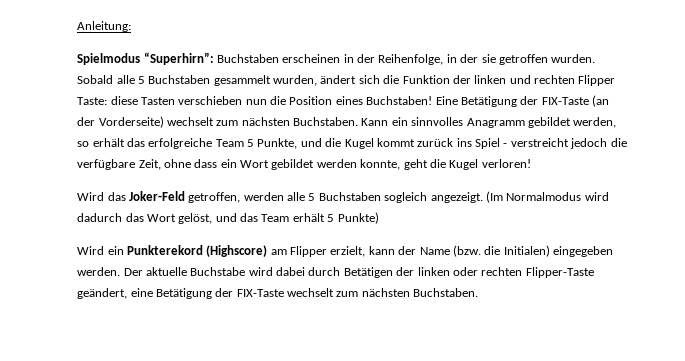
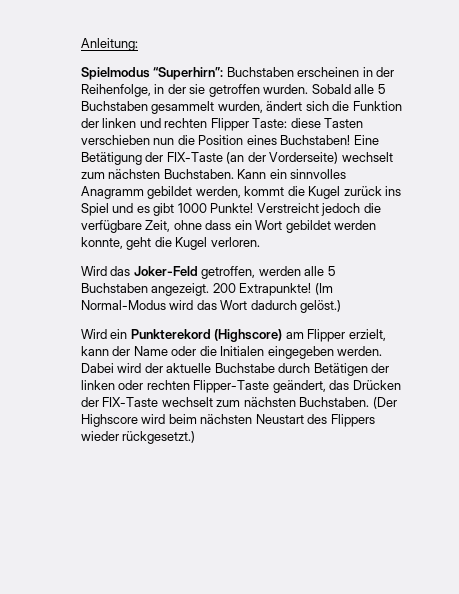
- Kann ein sinnvolles Anagramm gebildet werden, so erhält das erfolgreiche Team 5 Punkte, und die Kugel kommt zurück ins Spiel - verstreicht jedoch die verfügbare Zeit, ohne dass ein Wort gebildet werden konnte, geht die Kugel verloren!
+ Kann ein sinnvolles Anagramm gebildet werden, kommt die Kugel zurück ins Spiel und es gibt 1000 Punkte! Verstreicht jedoch die verfügbare Zeit, ohne dass ein Wort gebildet werden konnte, geht die Kugel verloren.
- Wird das Joker-Feld getroffen, werden alle 5 Buchstaben sogleich angezeigt. (Im Normalmodus wird dadurch das Wort gelöst, und das Team erhält 5 Punkte)
+ Wird das Joker-Feld getroffen, werden alle 5 Buchstaben angezeigt. 200 Extrapunkte! (Im Normal-Modus wird das Wort dadurch gelöst.)
- Wird ein Punkterekord (Highscore) am Flipper erzielt, kann der Name (bzw. die Initialen) eingegeben werden. Der aktuelle Buchstabe wird dabei durch Betätigen der linken oder rechten Flipper-Taste geändert, eine Betätigung der FIX-Taste wechselt zum nächsten Buchstaben.
+ Wird ein Punkterekord (Highscore) am Flipper erzielt, kann der Name oder die Initialen eingegeben werden. Dabei wird der aktuelle Buchstabe durch Betätigen der linken oder rechten Flipper-Taste geändert, das Drücken der FIX-Taste wechselt zum nächsten Buchstaben.
+ (Der Highscore wird beim nächsten Neustart des Flippers wieder rückgesetzt.)

